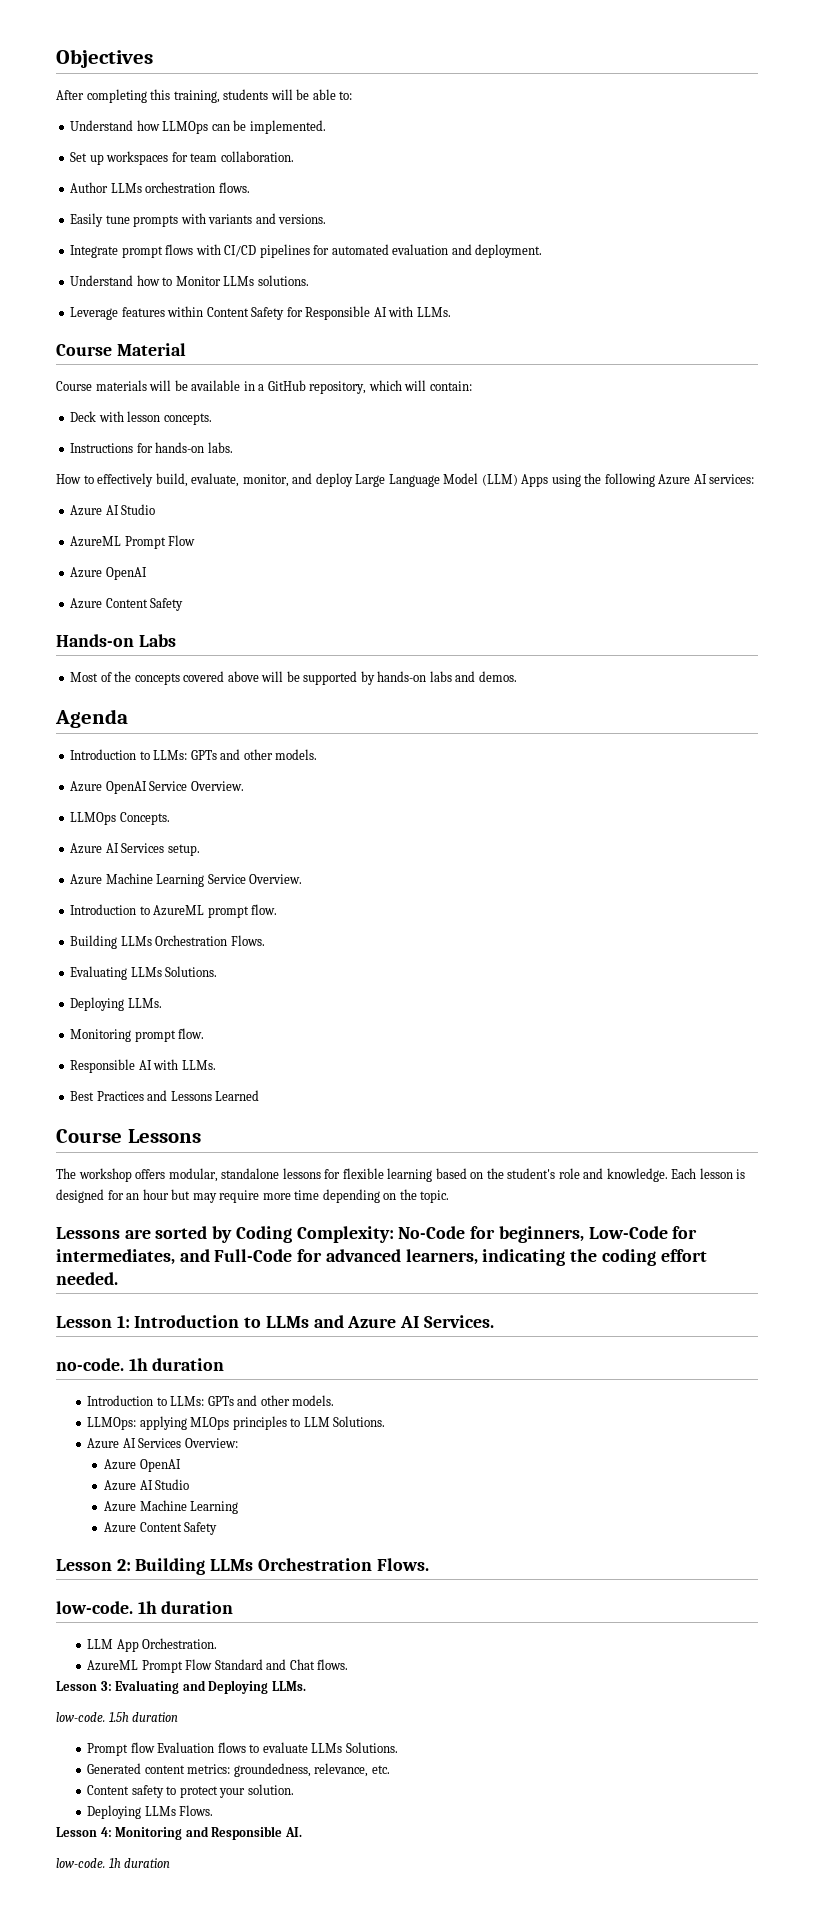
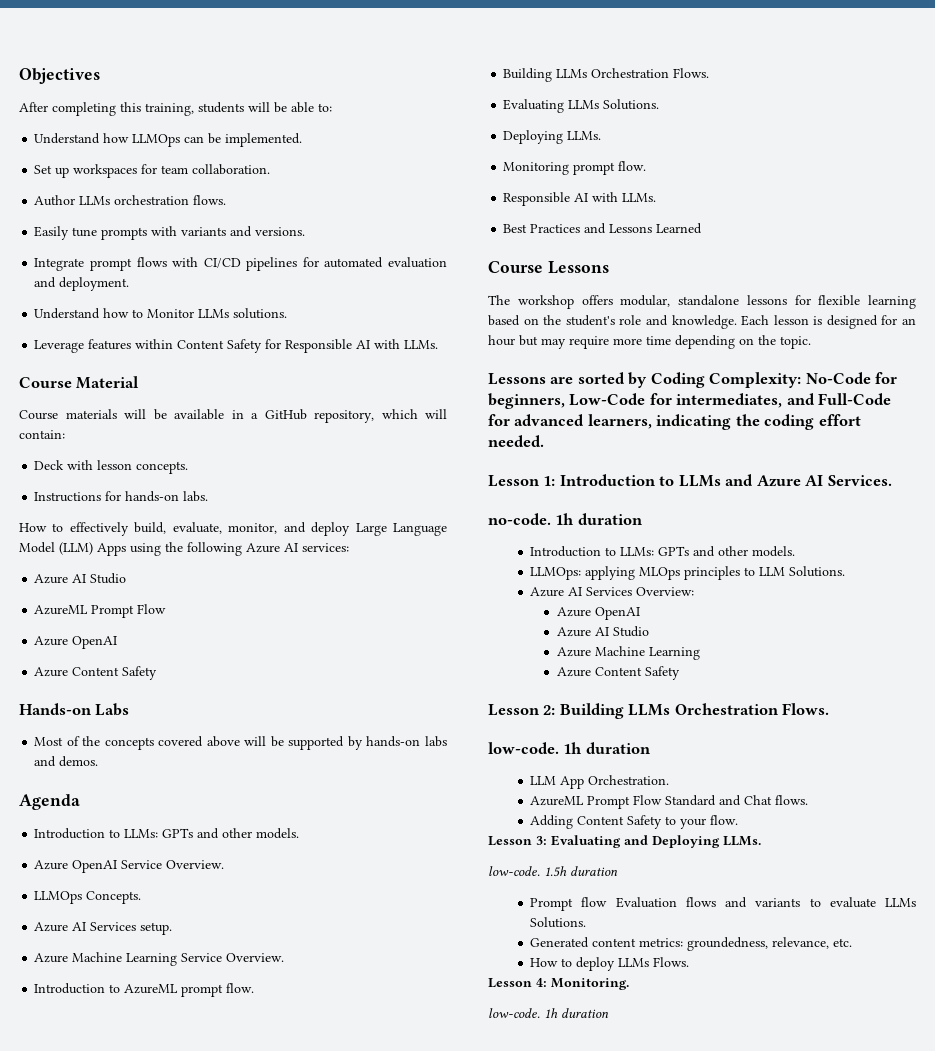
+ Adding Content Safety to your flow.
- Prompt flow Evaluation flows to evaluate LLMs Solutions.
+ Prompt flow Evaluation flows and variants to evaluate LLMs Solutions.
- Content safety to protect your solution.
- Deploying LLMs Flows.
+ How to deploy LLMs Flows.
- Lesson 4: Monitoring and Responsible AI.
+ Lesson 4: Monitoring.

